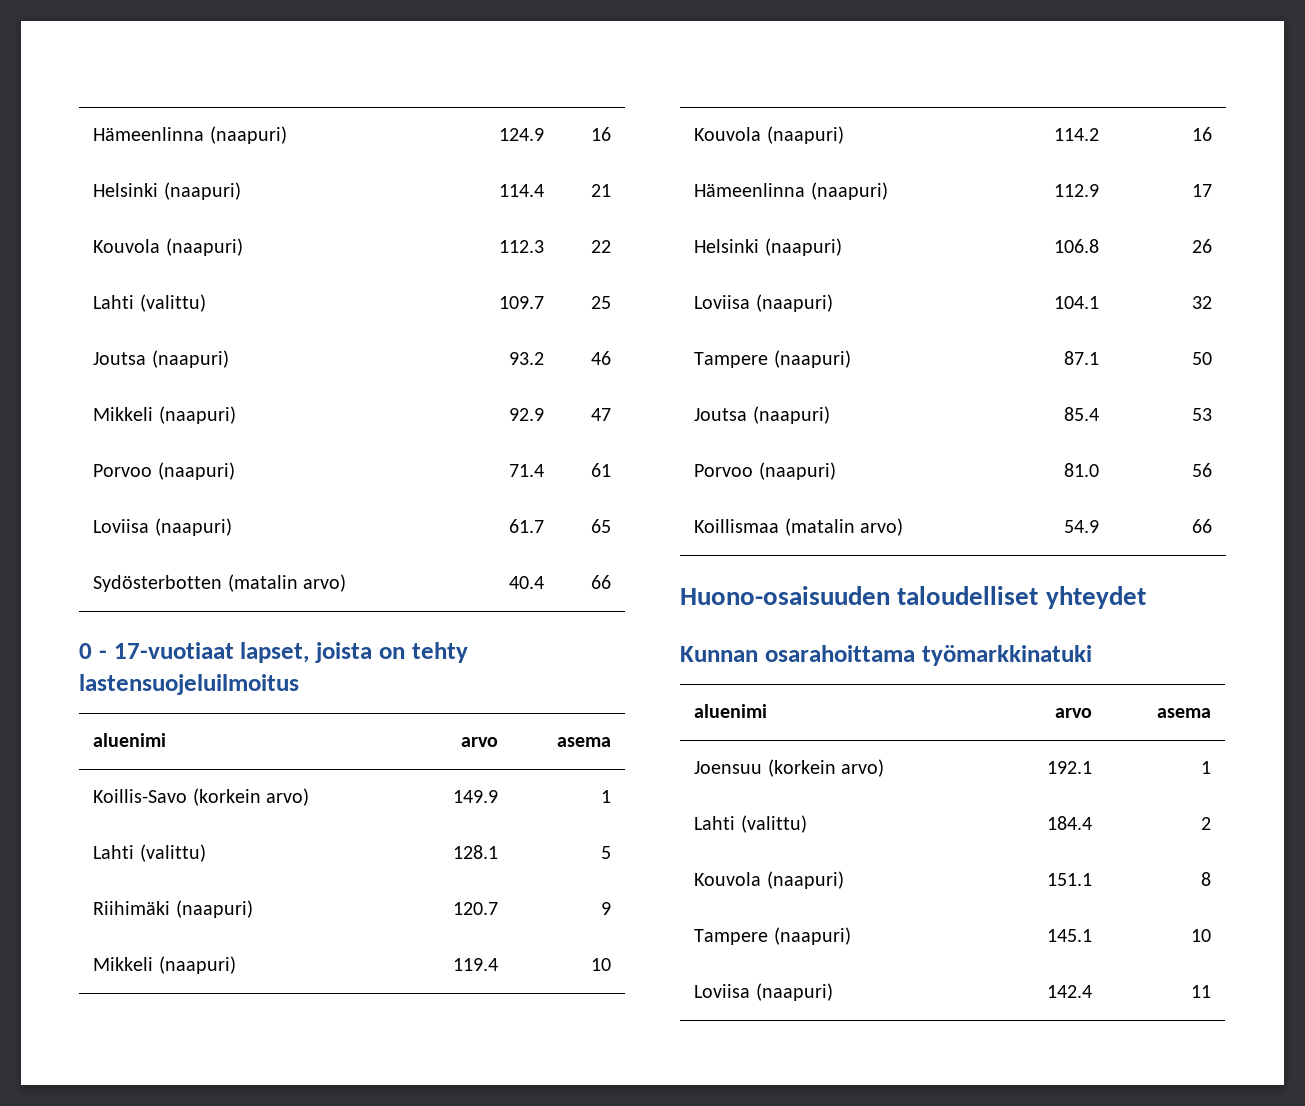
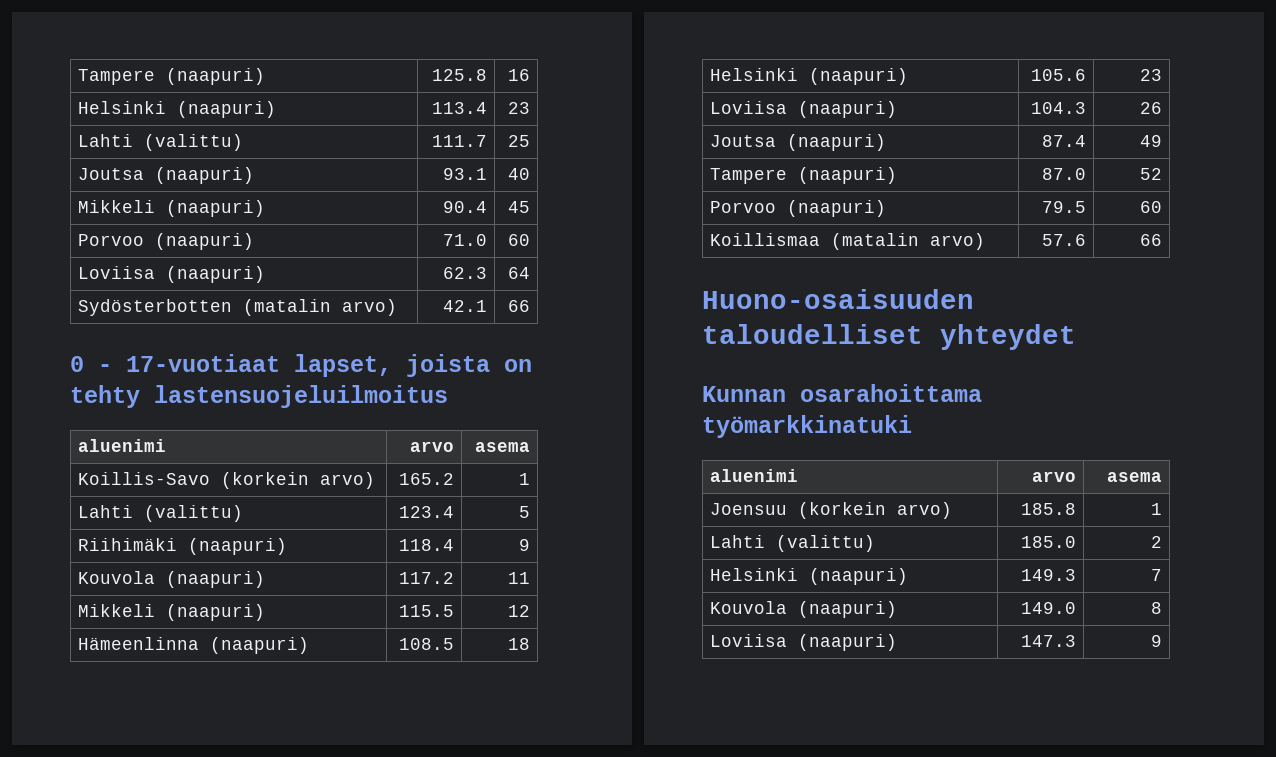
- Hämeenlinna (naapuri) | 124.9 | 16
+ Tampere (naapuri) | 125.8 | 16
- Helsinki (naapuri) | 114.4 | 21
- Kouvola (naapuri) | 112.3 | 22
- Lahti (valittu) | 109.7 | 25
+ Helsinki (naapuri) | 113.4 | 23
+ Lahti (valittu) | 111.7 | 25
- Joutsa (naapuri) | 93.2 | 46
- Mikkeli (naapuri) | 92.9 | 47
- Porvoo (naapuri) | 71.4 | 61
- Loviisa (naapuri) | 61.7 | 65
+ Joutsa (naapuri) | 93.1 | 40
+ Mikkeli (naapuri) | 90.4 | 45
+ Porvoo (naapuri) | 71.0 | 60
+ Loviisa (naapuri) | 62.3 | 64
- Sydösterbotten (matalin arvo) | 40.4 | 66
+ Sydösterbotten (matalin arvo) | 42.1 | 66
- Koillis-Savo (korkein arvo) | 149.9 | 1
- Lahti (valittu) | 128.1 | 5
+ Koillis-Savo (korkein arvo) | 165.2 | 1
+ Lahti (valittu) | 123.4 | 5
- Riihimäki (naapuri) | 120.7 | 9
+ Riihimäki (naapuri) | 118.4 | 9
- Mikkeli (naapuri) | 119.4 | 10
- Kouvola (naapuri) | 114.2 | 16
- Hämeenlinna (naapuri) | 112.9 | 17
- Helsinki (naapuri) | 106.8 | 26
- Loviisa (naapuri) | 104.1 | 32
- Tampere (naapuri) | 87.1 | 50
- Joutsa (naapuri) | 85.4 | 53
- Porvoo (naapuri) | 81.0 | 56
+ Kouvola (naapuri) | 117.2 | 11
+ Mikkeli (naapuri) | 115.5 | 12
+ Hämeenlinna (naapuri) | 108.5 | 18
+ Helsinki (naapuri) | 105.6 | 23
+ Loviisa (naapuri) | 104.3 | 26
+ Joutsa (naapuri) | 87.4 | 49
+ Tampere (naapuri) | 87.0 | 52
+ Porvoo (naapuri) | 79.5 | 60
- Koillismaa (matalin arvo) | 54.9 | 66
+ Koillismaa (matalin arvo) | 57.6 | 66
- Joensuu (korkein arvo) | 192.1 | 1
- Lahti (valittu) | 184.4 | 2
+ Joensuu (korkein arvo) | 185.8 | 1
+ Lahti (valittu) | 185.0 | 2
- Kouvola (naapuri) | 151.1 | 8
+ Helsinki (naapuri) | 149.3 | 7
+ Kouvola (naapuri) | 149.0 | 8
- Tampere (naapuri) | 145.1 | 10
- Loviisa (naapuri) | 142.4 | 11
+ Loviisa (naapuri) | 147.3 | 9

